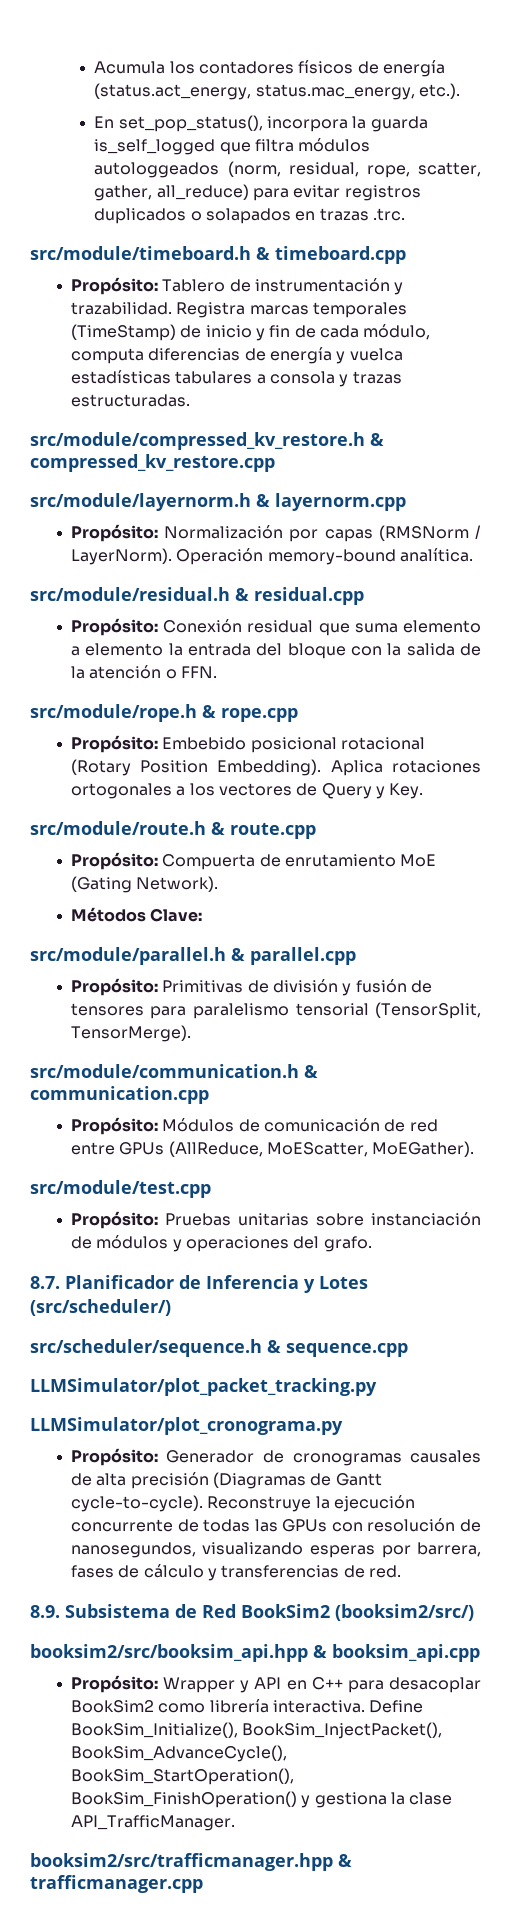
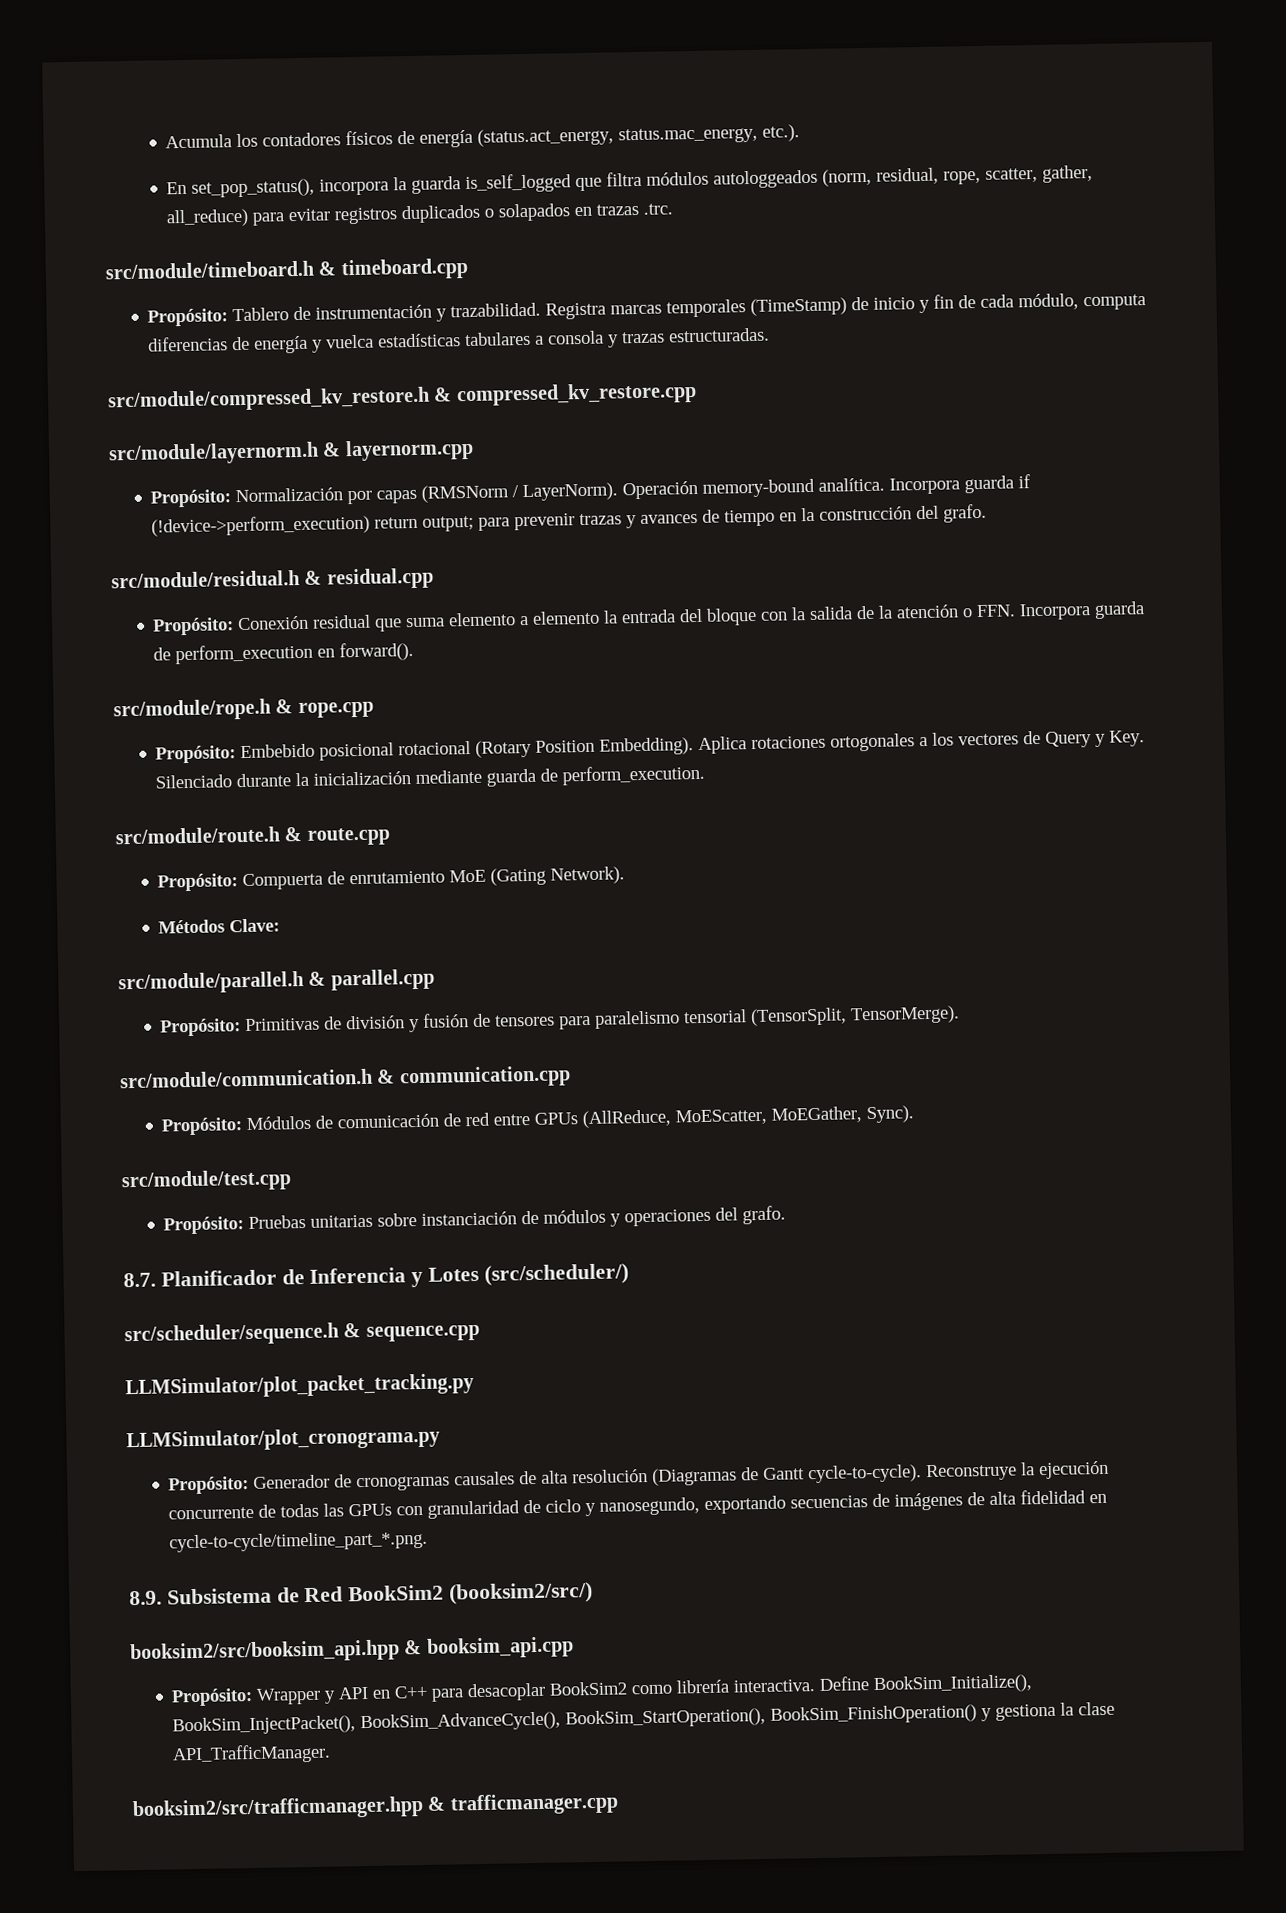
+ Incorpora guarda if (!device->perform_execution) return output; para prevenir trazas y avances de tiempo en la construcción del grafo.
- Propósito: Conexión residual que suma elemento a elemento la entrada del bloque con la salida de la atención o FFN.
+ Propósito: Conexión residual que suma elemento a elemento la entrada del bloque con la salida de la atención o FFN. Incorpora guarda de perform_execution en forward().
- Aplica rotaciones ortogonales a los vectores de Query y Key.
+ Aplica rotaciones ortogonales a los vectores de Query y Key. Silenciado durante la inicialización mediante guarda de perform_execution.
- Propósito: Módulos de comunicación de red entre GPUs (AllReduce, MoEScatter, MoEGather).
+ Propósito: Módulos de comunicación de red entre GPUs (AllReduce, MoEScatter, MoEGather, Sync).
- Propósito: Generador de cronogramas causales de alta precisión (Diagramas de Gantt cycle-to-cycle).
+ Propósito: Generador de cronogramas causales de alta resolución (Diagramas de Gantt cycle-to-cycle).
- Reconstruye la ejecución concurrente de todas las GPUs con resolución de nanosegundos, visualizando esperas por barrera, fases de cálculo y transferencias de red.
+ Reconstruye la ejecución concurrente de todas las GPUs con granularidad de ciclo y nanosegundo, exportando secuencias de imágenes de alta fidelidad en cycle-to-cycle/timeline_part_*.png.

